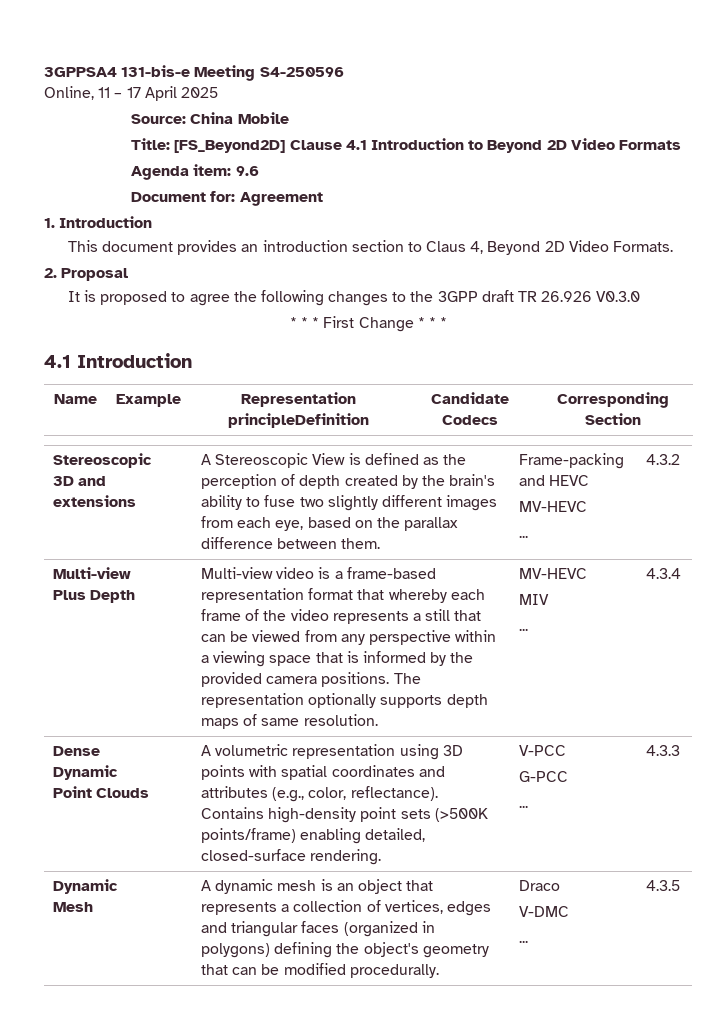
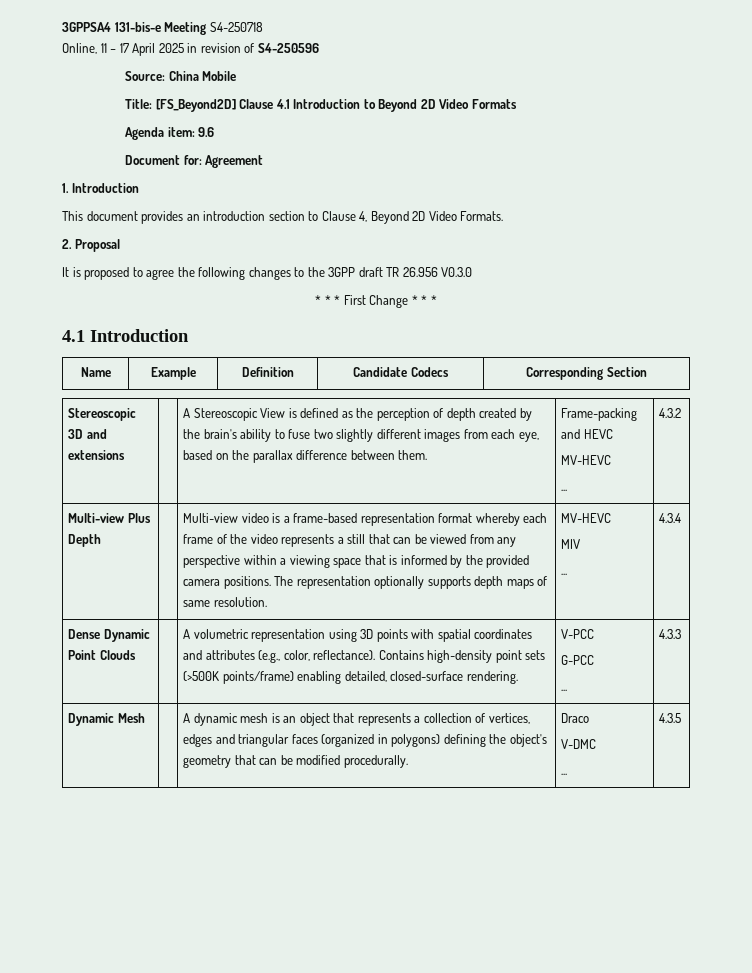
- 3GPPSA4 131-bis-e Meeting S4-250596
+ 3GPPSA4 131-bis-e Meeting S4-250718
- Online, 11 – 17 April 2025
+ Online, 11 – 17 April 2025 in revision of S4-250596
- This document provides an introduction section to Claus 4, Beyond 2D Video Formats.
+ This document provides an introduction section to Clause 4, Beyond 2D Video Formats.
- It is proposed to agree the following changes to the 3GPP draft TR 26.926 V0.3.0
+ It is proposed to agree the following changes to the 3GPP draft TR 26.956 V0.3.0
- Name | Example | Representation principleDefinition | Candidate Codecs | Corresponding Section
+ Name | Example | Definition | Candidate Codecs | Corresponding Section
- Multi-view video is a frame-based representation format that whereby each frame of the video represents a still that can be viewed from any perspective within a viewing space that is informed by the provided camera positions.
+ Multi-view video is a frame-based representation format whereby each frame of the video represents a still that can be viewed from any perspective within a viewing space that is informed by the provided camera positions.

